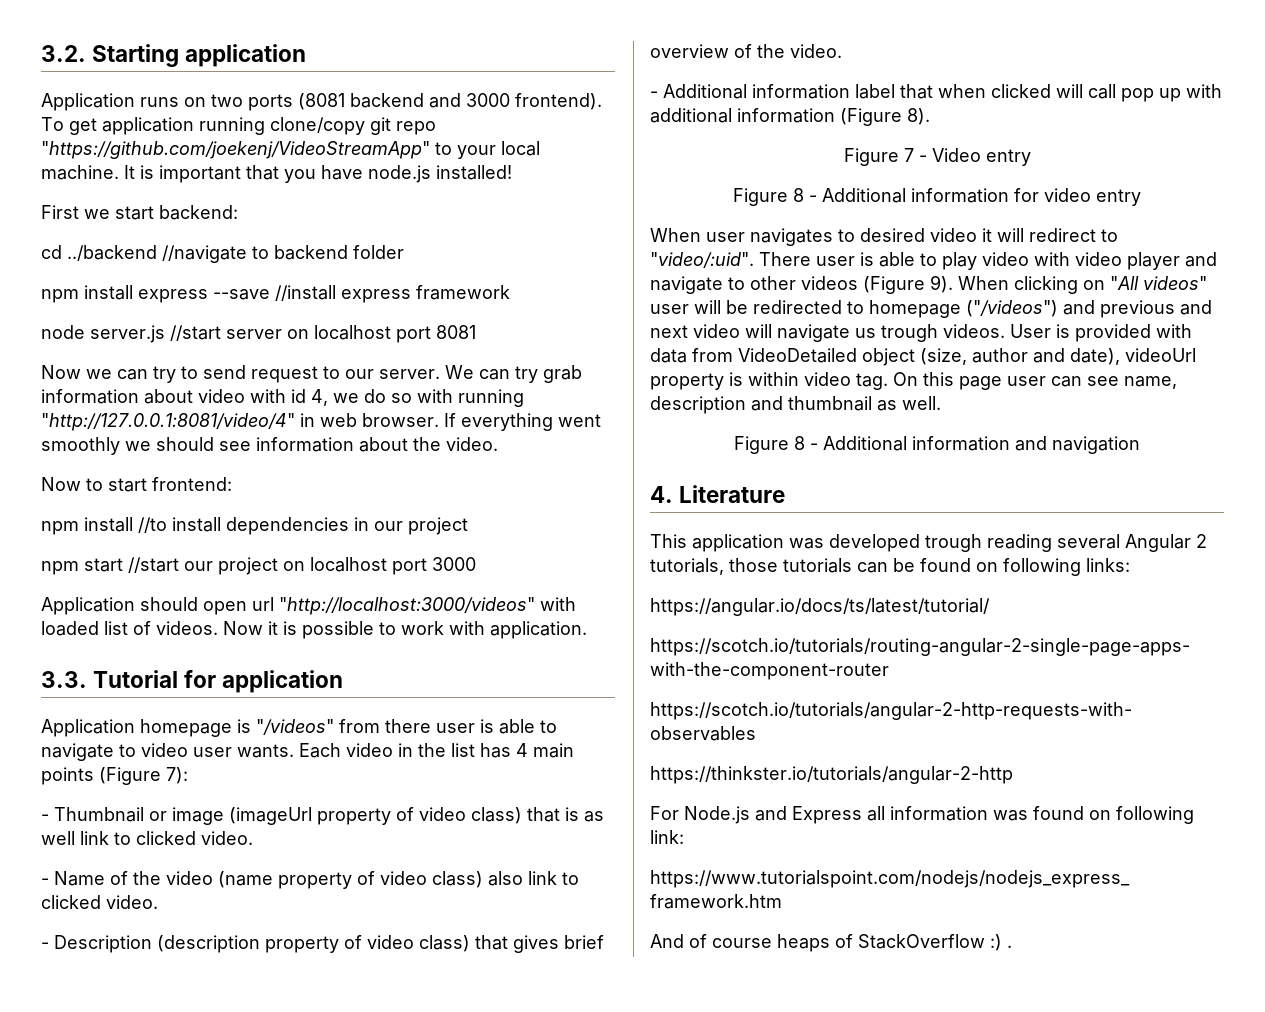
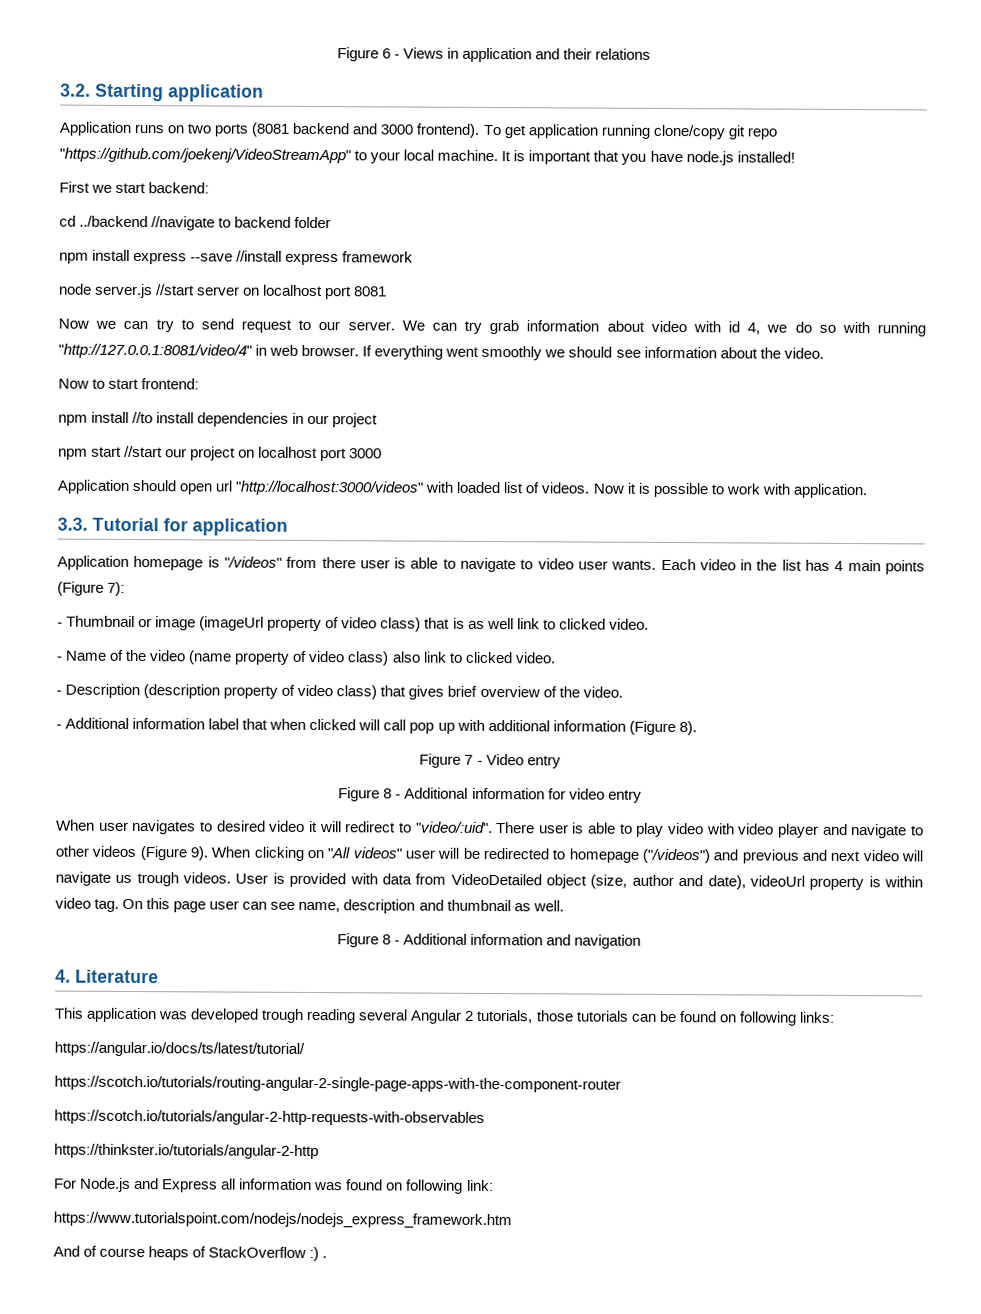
+ Figure 6 - Views in application and their relations

